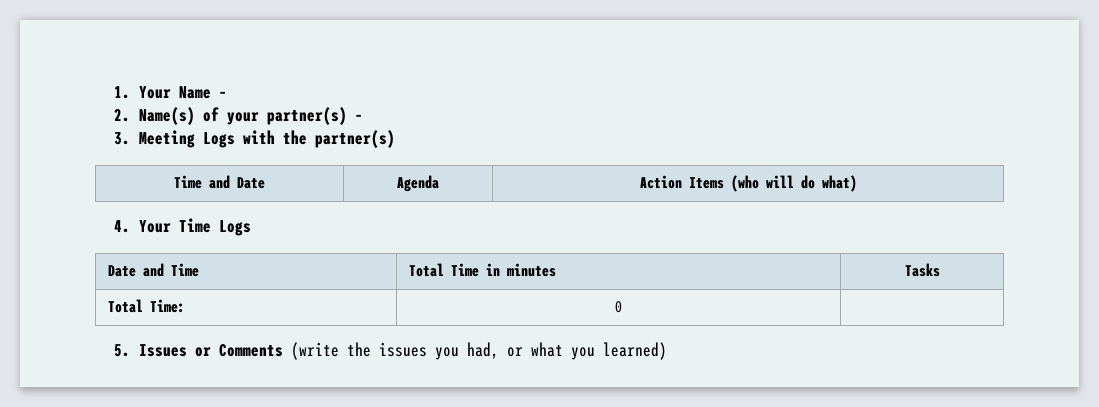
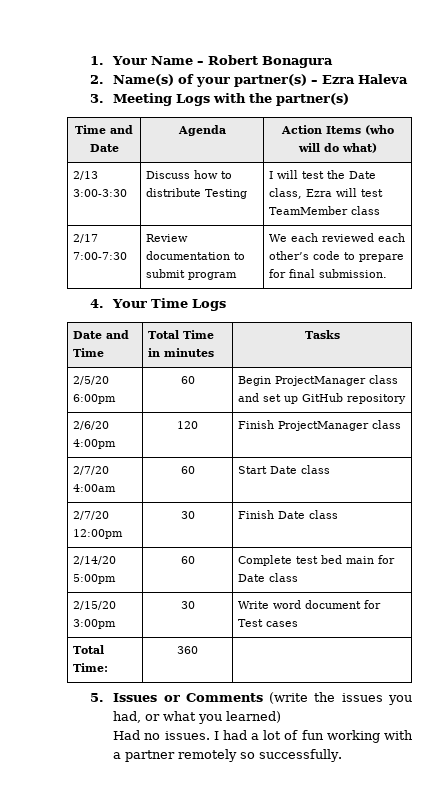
- 1. Your Name –
+ 1. Your Name – Robert Bonagura
- 2. Name(s) of your partner(s) –
+ 2. Name(s) of your partner(s) – Ezra Haleva
+ 2/13 3:00-3:30 | Discuss how to distribute Testing | I will test the Date class, Ezra will test TeamMember class
+ 2/17 7:00-7:30 | Review documentation to submit program | We each reviewed each other’s code to prepare for final submission.
+ 2/5/20 6:00pm | 60 | Begin ProjectManager class and set up GitHub repository
+ 2/6/20 4:00pm | 120 | Finish ProjectManager class
+ 2/7/20 4:00am | 60 | Start Date class
+ 2/7/20 12:00pm | 30 | Finish Date class
+ 2/14/20 5:00pm | 60 | Complete test bed main for Date class
+ 2/15/20 3:00pm | 30 | Write word document for Test cases
- Total Time: | 0 |
+ Total Time: | 360 |
+ Had no issues. I had a lot of fun working with a partner remotely so successfully.

